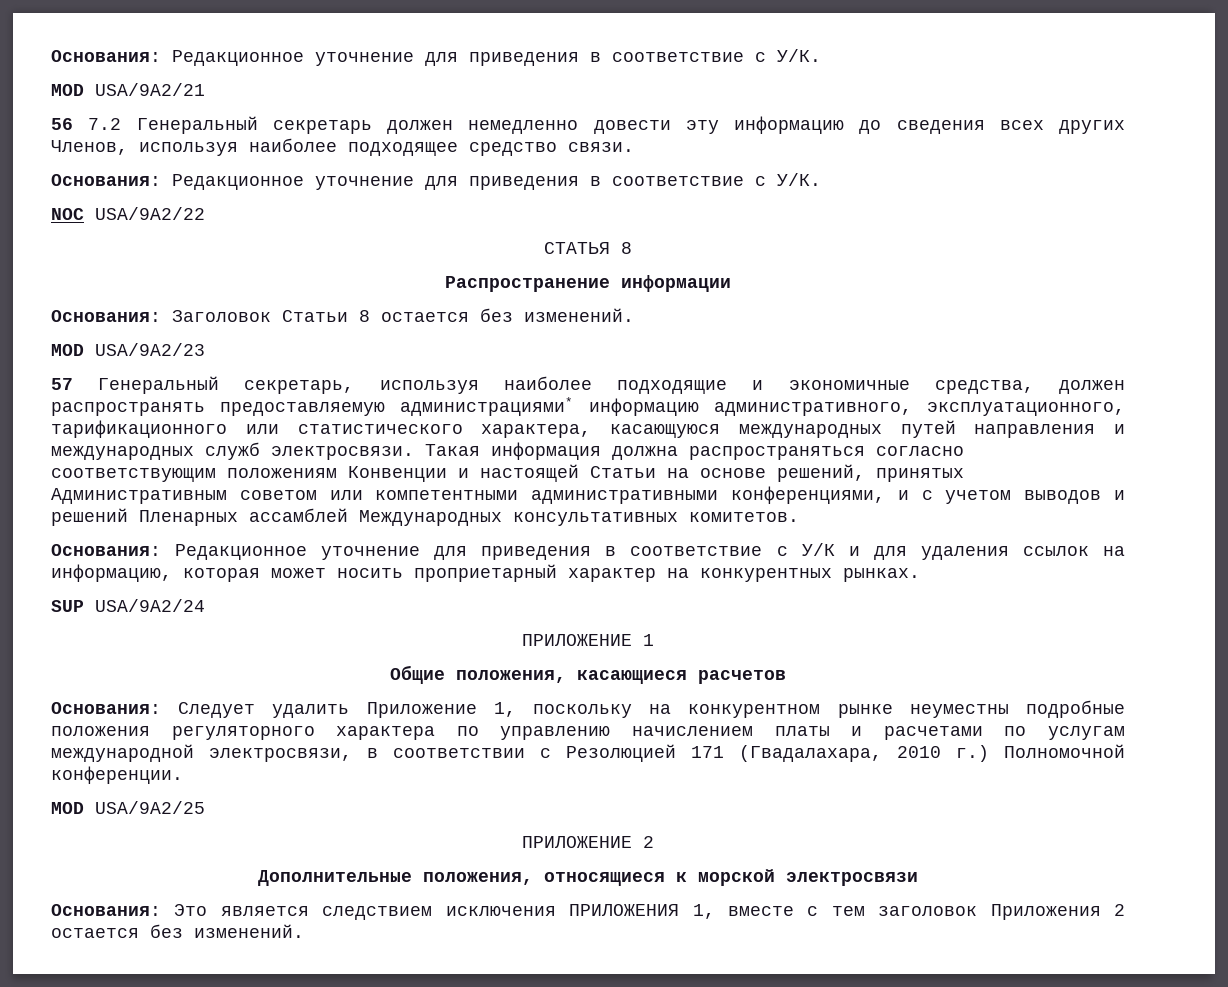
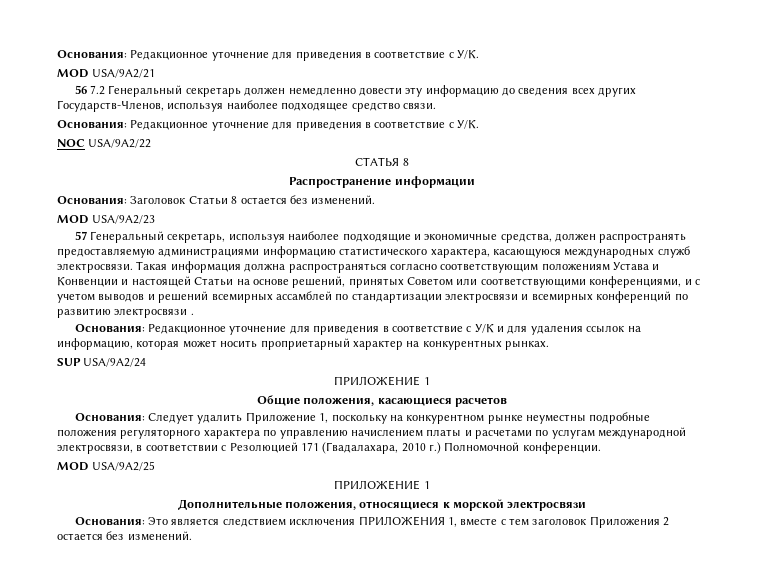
- 56 7.2 Генеральный секретарь должен немедленно довести эту информацию до сведения всех других Членов, используя наиболее подходящее средство связи.
+ 56 7.2 Генеральный секретарь должен немедленно довести эту информацию до сведения всех других Государств-Членов, используя наиболее подходящее средство связи.
- 57 Генеральный секретарь, используя наиболее подходящие и экономичные средства, должен распространять предоставляемую администрациями* информацию административного, эксплуатационного, тарификационного или статистического характера, касающуюся международных путей направления и международных служб электросвязи.
+ 57 Генеральный секретарь, используя наиболее подходящие и экономичные средства, должен распространять предоставляемую администрациями информацию статистического характера, касающуюся международных служб электросвязи.
- Такая информация должна распространяться согласно соответствующим положениям Конвенции и настоящей Статьи на основе решений, принятых Административным советом или компетентными административными конференциями, и с учетом выводов и решений Пленарных ассамблей Международных консультативных комитетов.
+ Такая информация должна распространяться согласно соответствующим положениям Устава и Конвенции и настоящей Статьи на основе решений, принятых Советом или соответствующими конференциями, и с учетом выводов и решений всемирных ассамблей по стандартизации электросвязи и всемирных конференций по развитию электросвязи .
  MOD USA/9A2/25
- ПРИЛОЖЕНИЕ 2
+ ПРИЛОЖЕНИЕ 1

